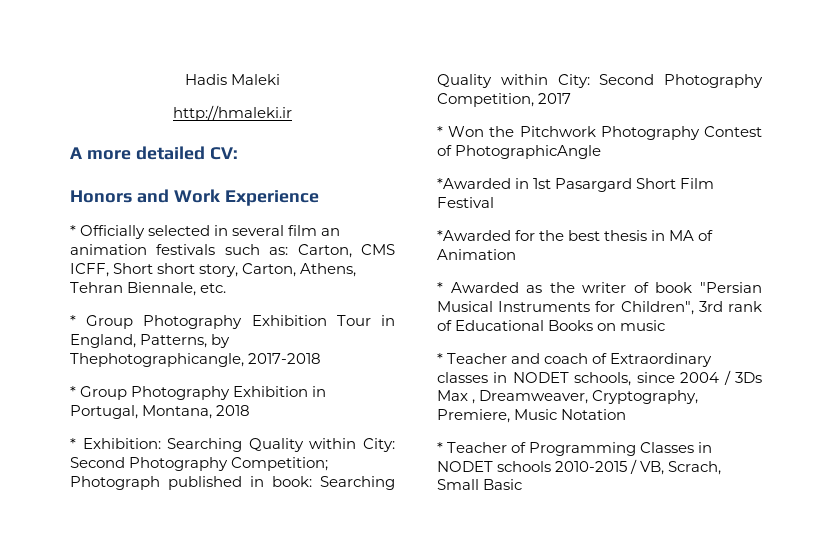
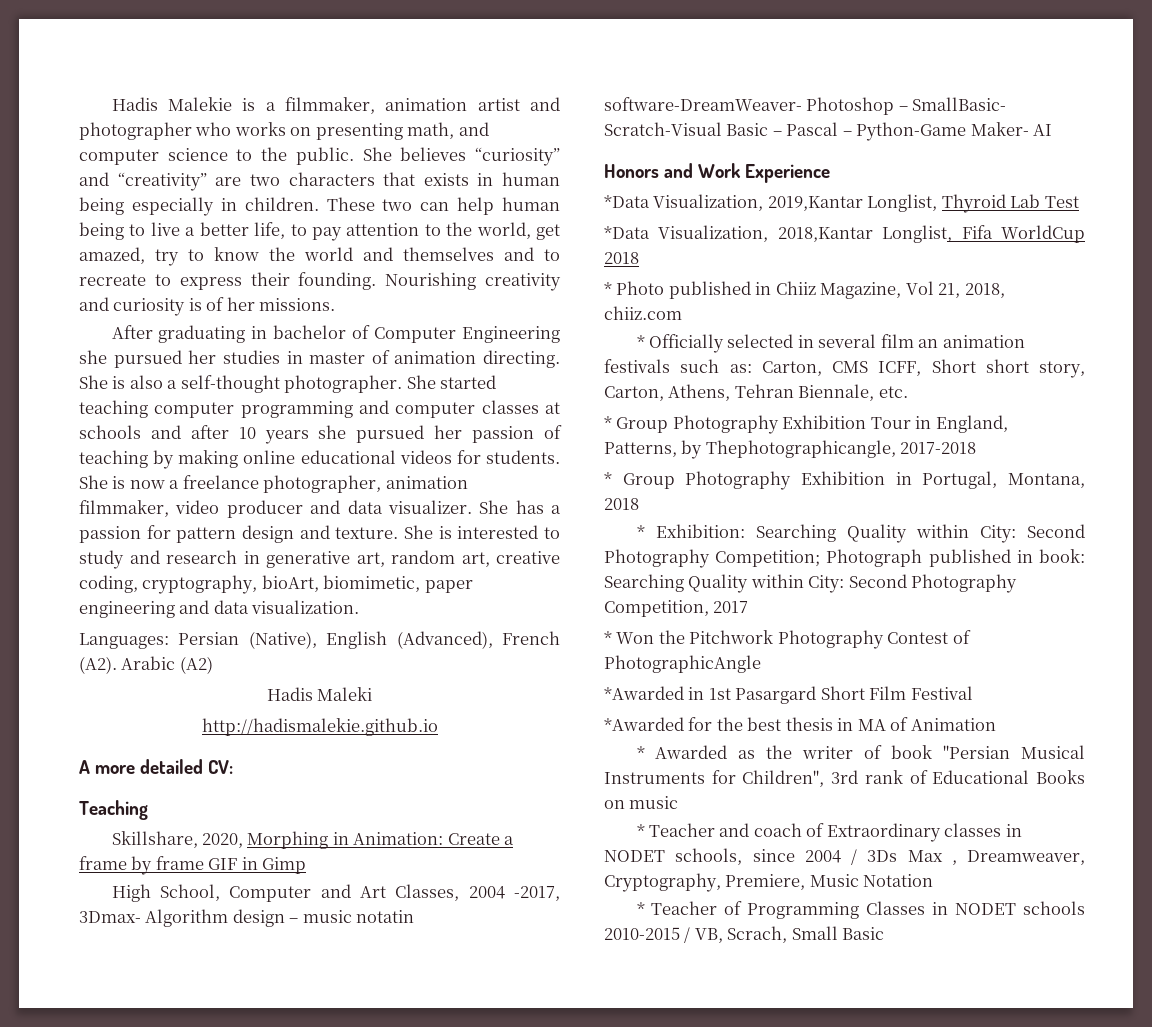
+ Hadis Malekie is a filmmaker, animation artist and photographer who works on presenting math, and computer science to the public. She believes “curiosity” and “creativity” are two characters that exists in human being especially in children. These two can help human being to live a better life, to pay attention to the world, get amazed, try to know the world and themselves and to recreate to express their founding. Nourishing creativity and curiosity is of her missions.
+ After graduating in bachelor of Computer Engineering she pursued her studies in master of animation directing. She is also a self-thought photographer. She started teaching computer programming and computer classes at schools and after 10 years she pursued her passion of teaching by making online educational videos for students. She is now a freelance photographer, animation filmmaker, video producer and data visualizer. She has a passion for pattern design and texture. She is interested to study and research in generative art, random art, creative coding, cryptography, bioArt, biomimetic, paper engineering and data visualization.
+ Languages: Persian (Native), English (Advanced), French (A2). Arabic (A2)
- http://hmaleki.ir
+ http://hadismalekie.github.io
+ Teaching
+ Skillshare, 2020, Morphing in Animation: Create a frame by frame GIF in Gimp
+ High School, Computer and Art Classes, 2004 -2017, 3Dmax- Algorithm design – music notatin software-DreamWeaver- Photoshop – SmallBasic- Scratch-Visual Basic – Pascal – Python-Game Maker- AI
  Honors and Work Experience
+ *Data Visualization, 2019,Kantar Longlist, Thyroid Lab Test
+ *Data Visualization, 2018,Kantar Longlist, Fifa WorldCup 2018
+ * Photo published in Chiiz Magazine, Vol 21, 2018, chiiz.com

